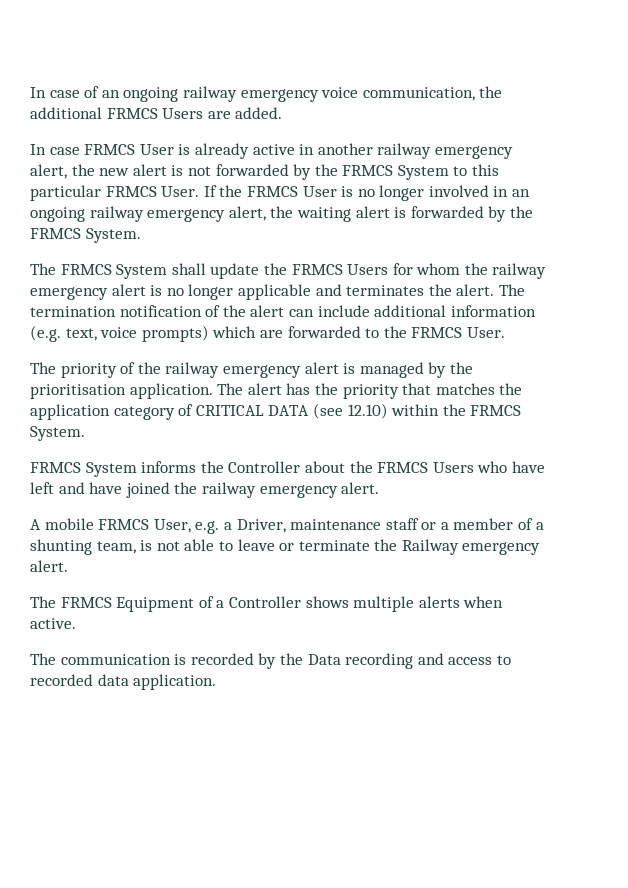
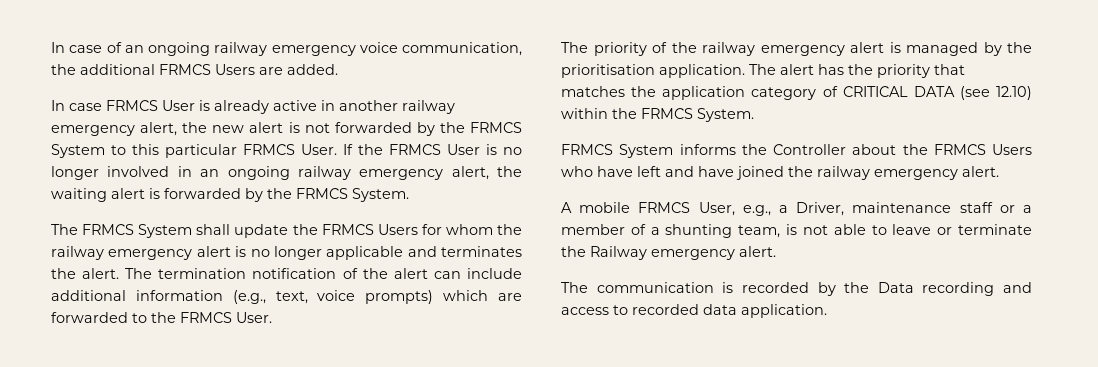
- The termination notification of the alert can include additional information (e.g. text, voice prompts) which are forwarded to the FRMCS User.
+ The termination notification of the alert can include additional information (e.g., text, voice prompts) which are forwarded to the FRMCS User.
- A mobile FRMCS User, e.g. a Driver, maintenance staff or a member of a shunting team, is not able to leave or terminate the Railway emergency alert.
+ A mobile FRMCS User, e.g., a Driver, maintenance staff or a member of a shunting team, is not able to leave or terminate the Railway emergency alert.
- The FRMCS Equipment of a Controller shows multiple alerts when active.

